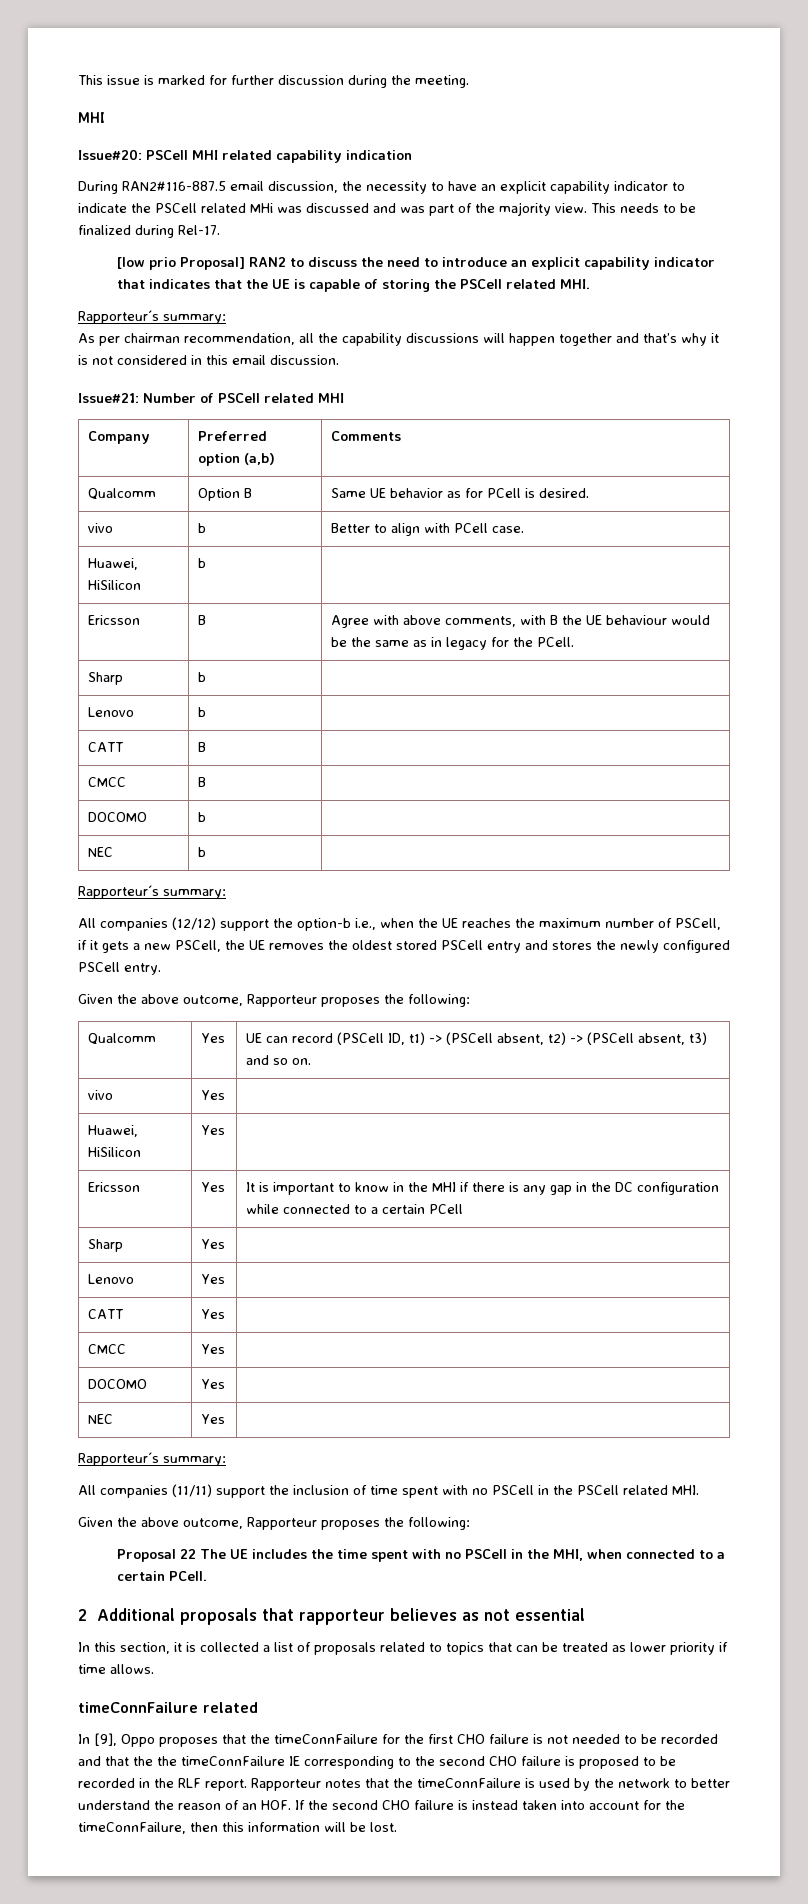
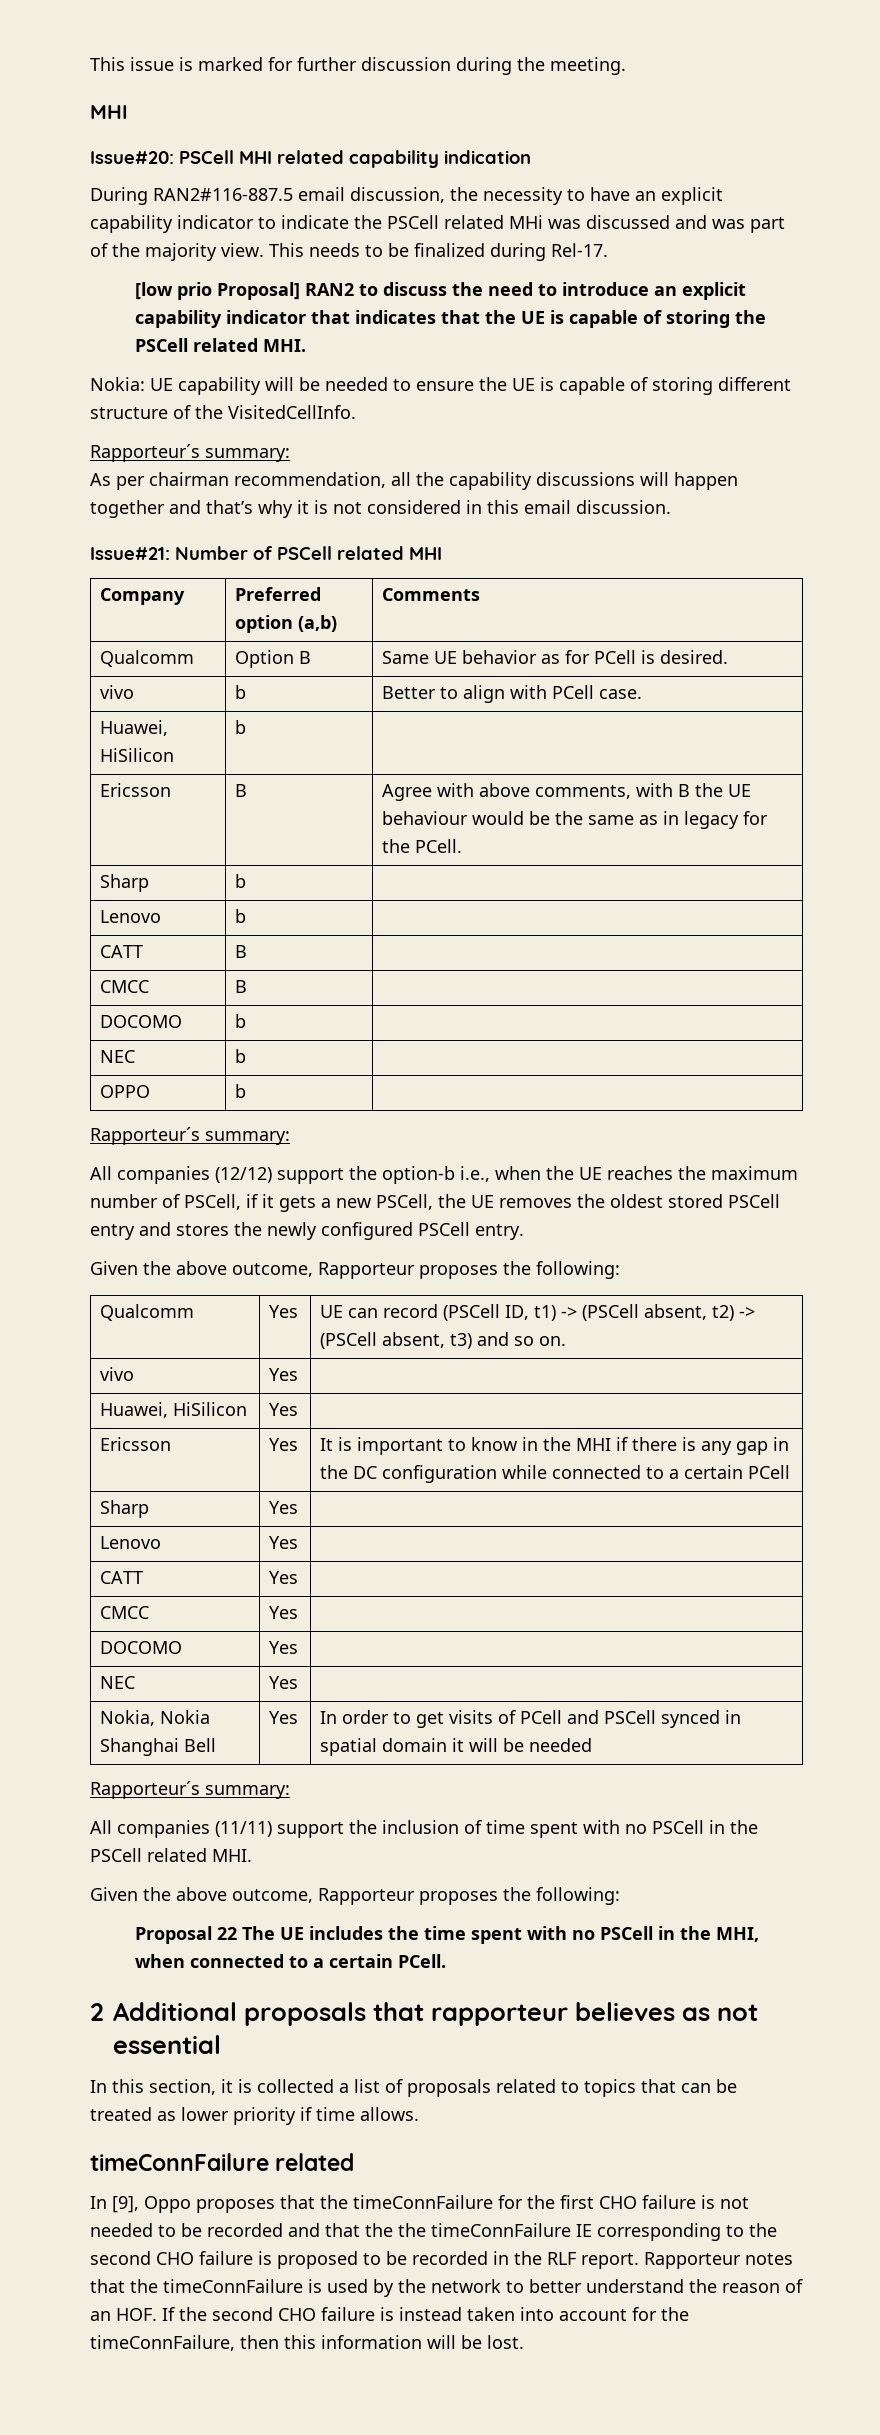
+ Nokia: UE capability will be needed to ensure the UE is capable of storing different structure of the VisitedCellInfo.
+ OPPO | b |
+ Nokia, Nokia Shanghai Bell | Yes | In order to get visits of PCell and PSCell synced in spatial domain it will be needed

